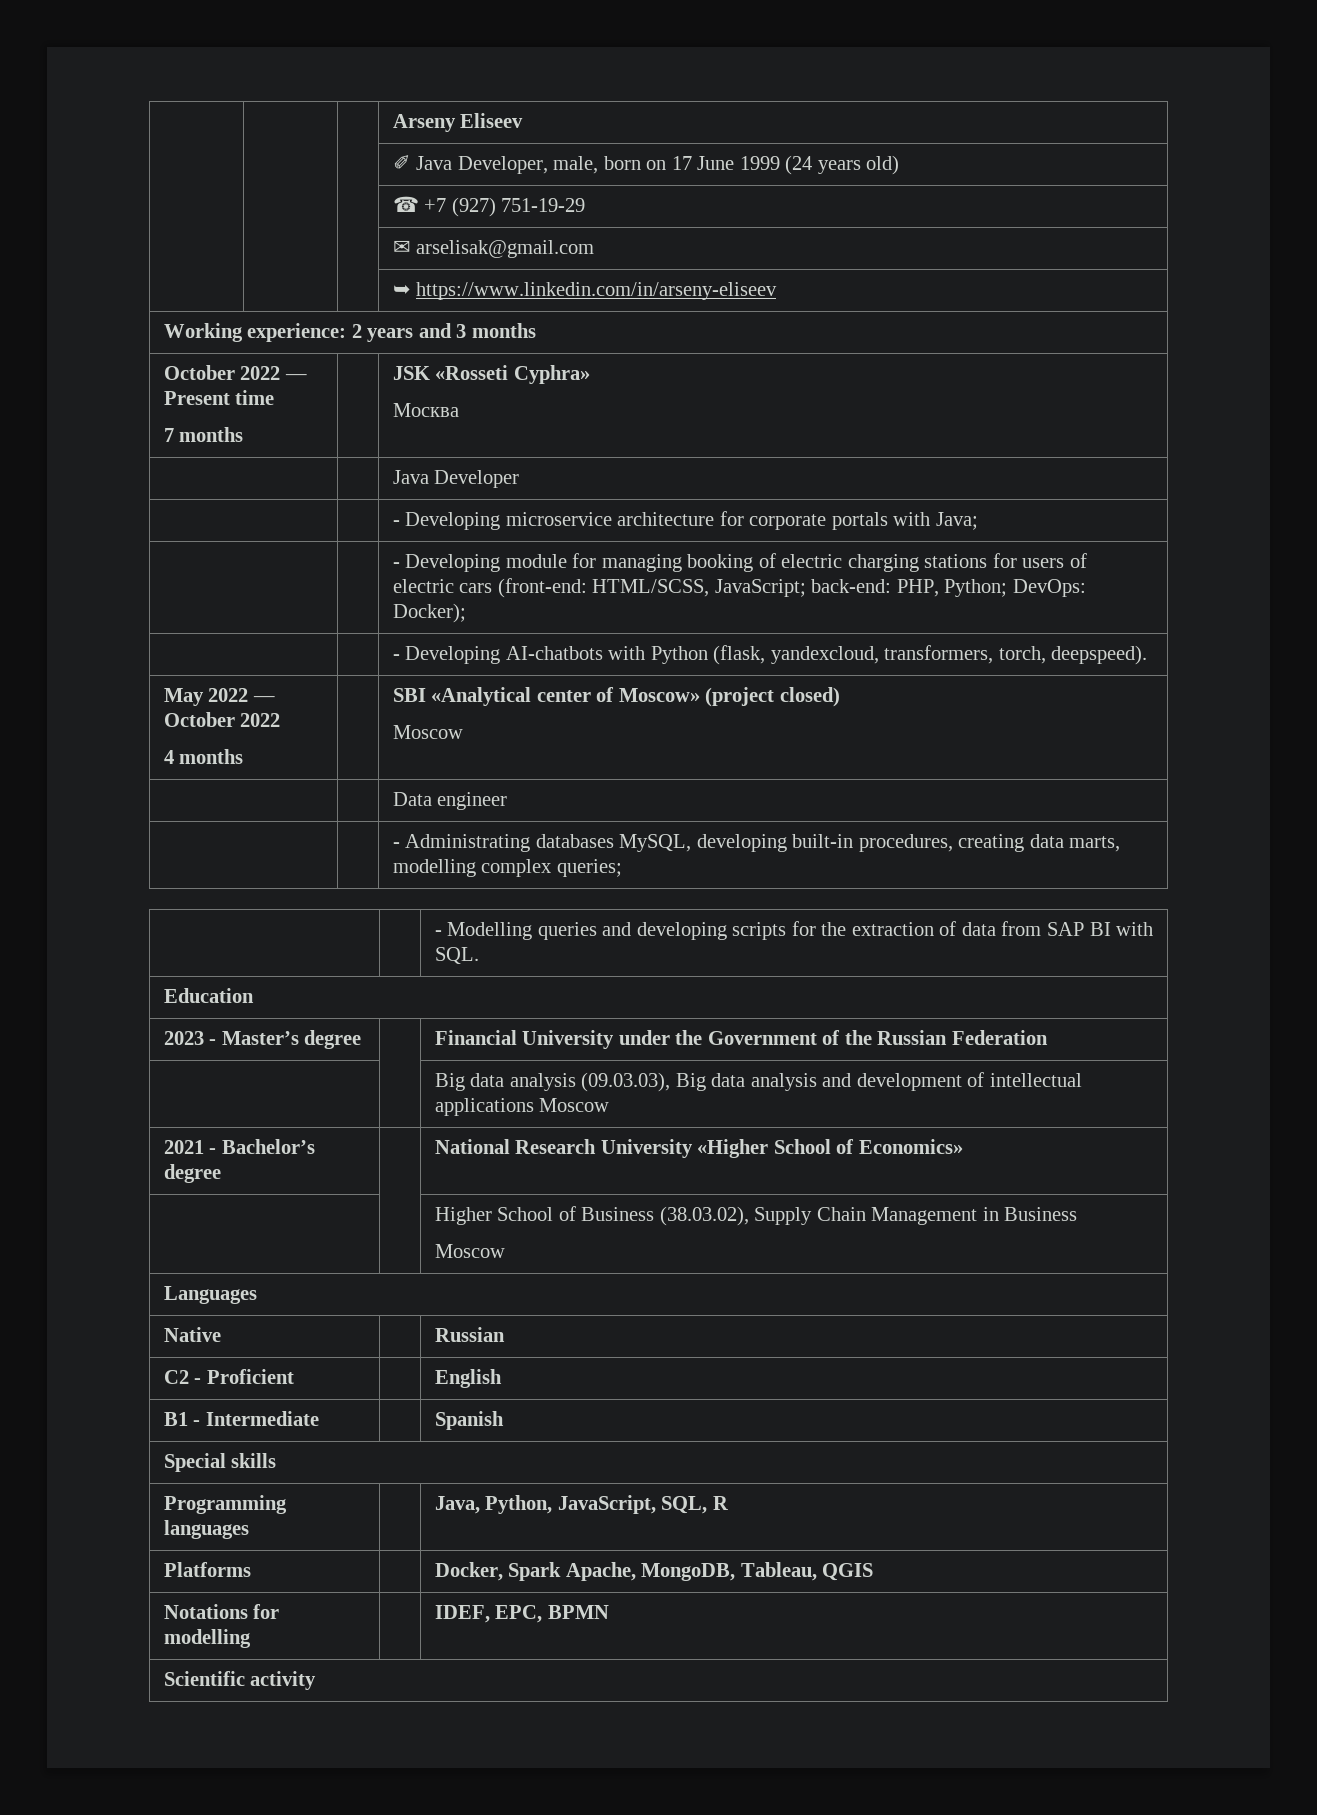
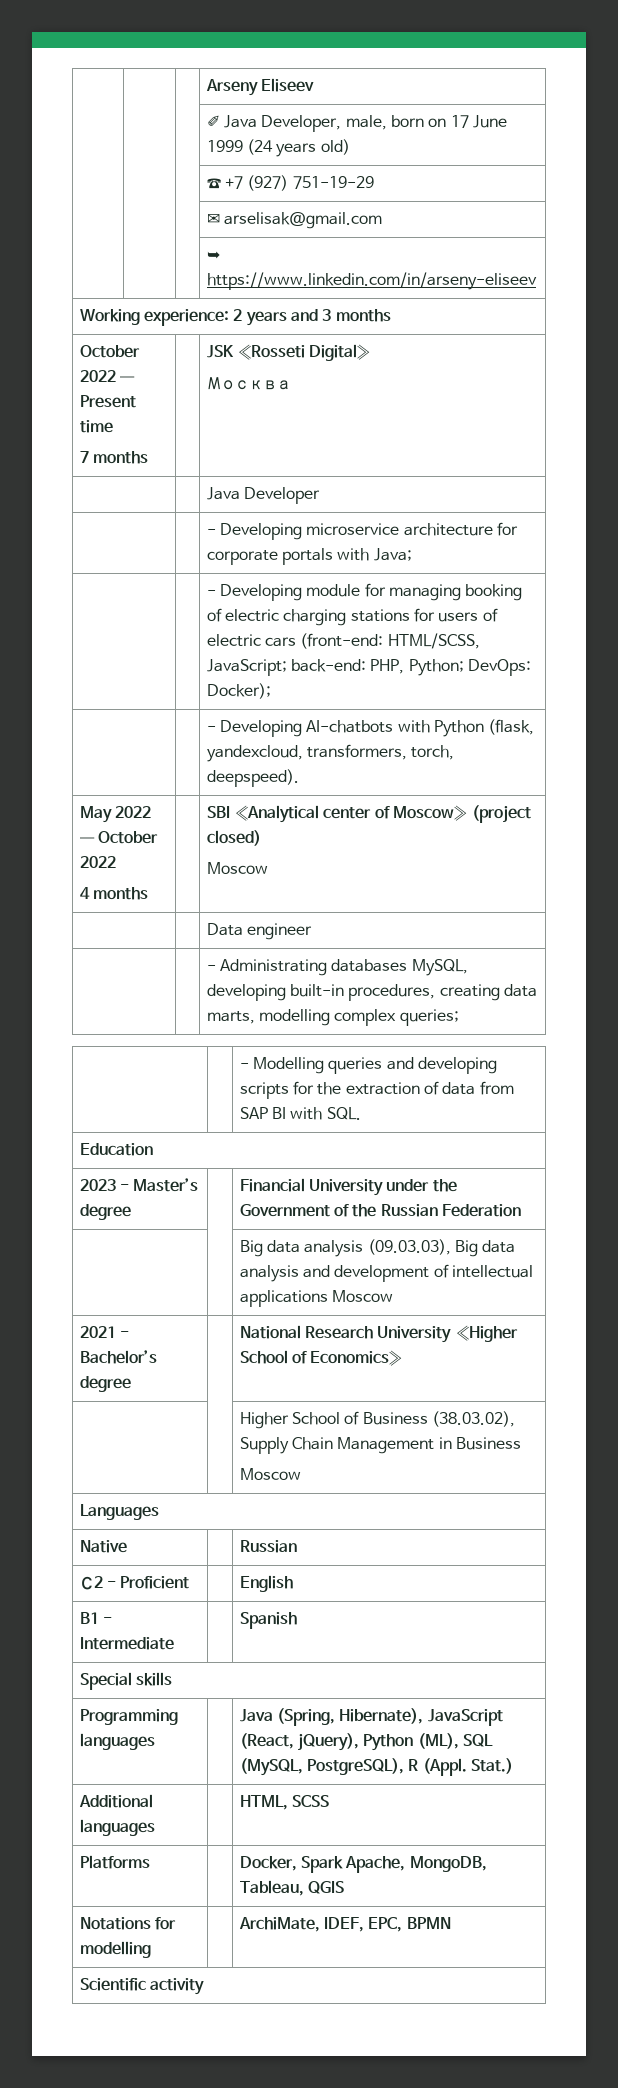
  October 2022 — Present time
- 7 months | | JSK «Rosseti Cyphra»
+ 7 months | | JSK «Rosseti Digital»
- Programming languages | | Java, Python, JavaScript, SQL, R
+ Programming languages | | Java (Spring, Hibernate), JavaScript (React, jQuery), Python (ML), SQL (MySQL, PostgreSQL), R (Appl. Stat.)
+ Additional languages | | HTML, SCSS
- Notations for modelling | | IDEF, EPC, BPMN
+ Notations for modelling | | ArchiMate, IDEF, EPC, BPMN

